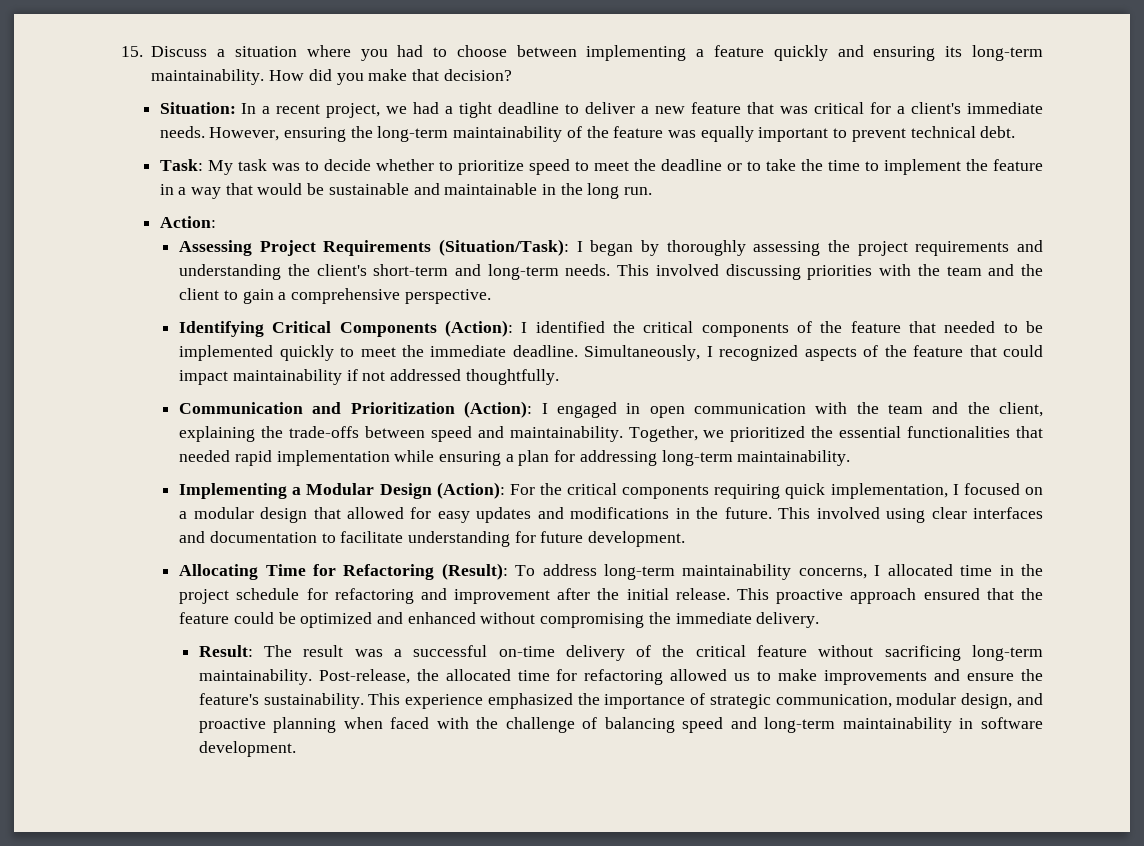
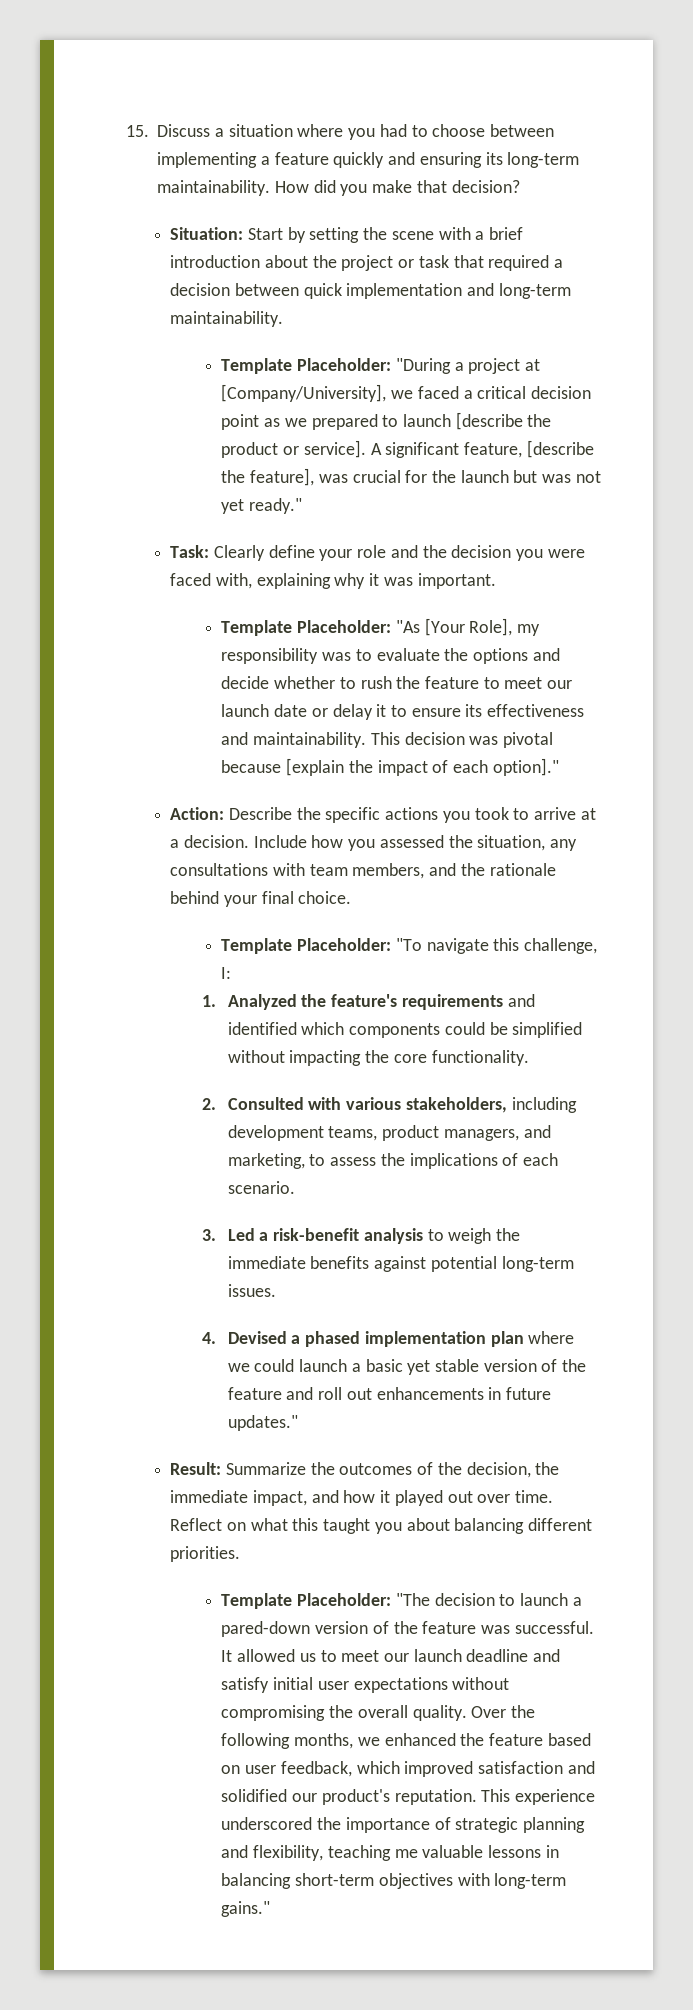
- Situation: In a recent project, we had a tight deadline to deliver a new feature that was critical for a client's immediate needs. However, ensuring the long-term maintainability of the feature was equally important to prevent technical debt.
- Task: My task was to decide whether to prioritize speed to meet the deadline or to take the time to implement the feature in a way that would be sustainable and maintainable in the long run.
- Action:
- Assessing Project Requirements (Situation/Task): I began by thoroughly assessing the project requirements and understanding the client's short-term and long-term needs. This involved discussing priorities with the team and the client to gain a comprehensive perspective.
- Identifying Critical Components (Action): I identified the critical components of the feature that needed to be implemented quickly to meet the immediate deadline. Simultaneously, I recognized aspects of the feature that could impact maintainability if not addressed thoughtfully.
- Communication and Prioritization (Action): I engaged in open communication with the team and the client, explaining the trade-offs between speed and maintainability. Together, we prioritized the essential functionalities that needed rapid implementation while ensuring a plan for addressing long-term maintainability.
- Implementing a Modular Design (Action): For the critical components requiring quick implementation, I focused on a modular design that allowed for easy updates and modifications in the future. This involved using clear interfaces and documentation to facilitate understanding for future development.
- Allocating Time for Refactoring (Result): To address long-term maintainability concerns, I allocated time in the project schedule for refactoring and improvement after the initial release. This proactive approach ensured that the feature could be optimized and enhanced without compromising the immediate delivery.
- Result: The result was a successful on-time delivery of the critical feature without sacrificing long-term maintainability. Post-release, the allocated time for refactoring allowed us to make improvements and ensure the feature's sustainability.
+ Situation: Start by setting the scene with a brief introduction about the project or task that required a decision between quick implementation and long-term maintainability.
+ Template Placeholder: "During a project at [Company/University], we faced a critical decision point as we prepared to launch [describe the product or service]. A significant feature, [describe the feature], was crucial for the launch but was not yet ready."
+ Task: Clearly define your role and the decision you were faced with, explaining why it was important.
+ Template Placeholder: "As [Your Role], my responsibility was to evaluate the options and decide whether to rush the feature to meet our launch date or delay it to ensure its effectiveness and maintainability. This decision was pivotal because [explain the impact of each option]."
+ Action: Describe the specific actions you took to arrive at a decision. Include how you assessed the situation, any consultations with team members, and the rationale behind your final choice.
+ Template Placeholder: "To navigate this challenge, I:
+ 1. Analyzed the feature's requirements and identified which components could be simplified without impacting the core functionality.
+ 2. Consulted with various stakeholders, including development teams, product managers, and marketing, to assess the implications of each scenario.
+ 3. Led a risk-benefit analysis to weigh the immediate benefits against potential long-term issues.
+ 4. Devised a phased implementation plan where we could launch a basic yet stable version of the feature and roll out enhancements in future updates."
+ Result: Summarize the outcomes of the decision, the immediate impact, and how it played out over time. Reflect on what this taught you about balancing different priorities.
+ Template Placeholder: "The decision to launch a pared-down version of the feature was successful. It allowed us to meet our launch deadline and satisfy initial user expectations without compromising the overall quality. Over the following months, we enhanced the feature based on user feedback, which improved satisfaction and solidified our product's reputation.
- This experience emphasized the importance of strategic communication, modular design, and proactive planning when faced with the challenge of balancing speed and long-term maintainability in software development.
+ This experience underscored the importance of strategic planning and flexibility, teaching me valuable lessons in balancing short-term objectives with long-term gains."

